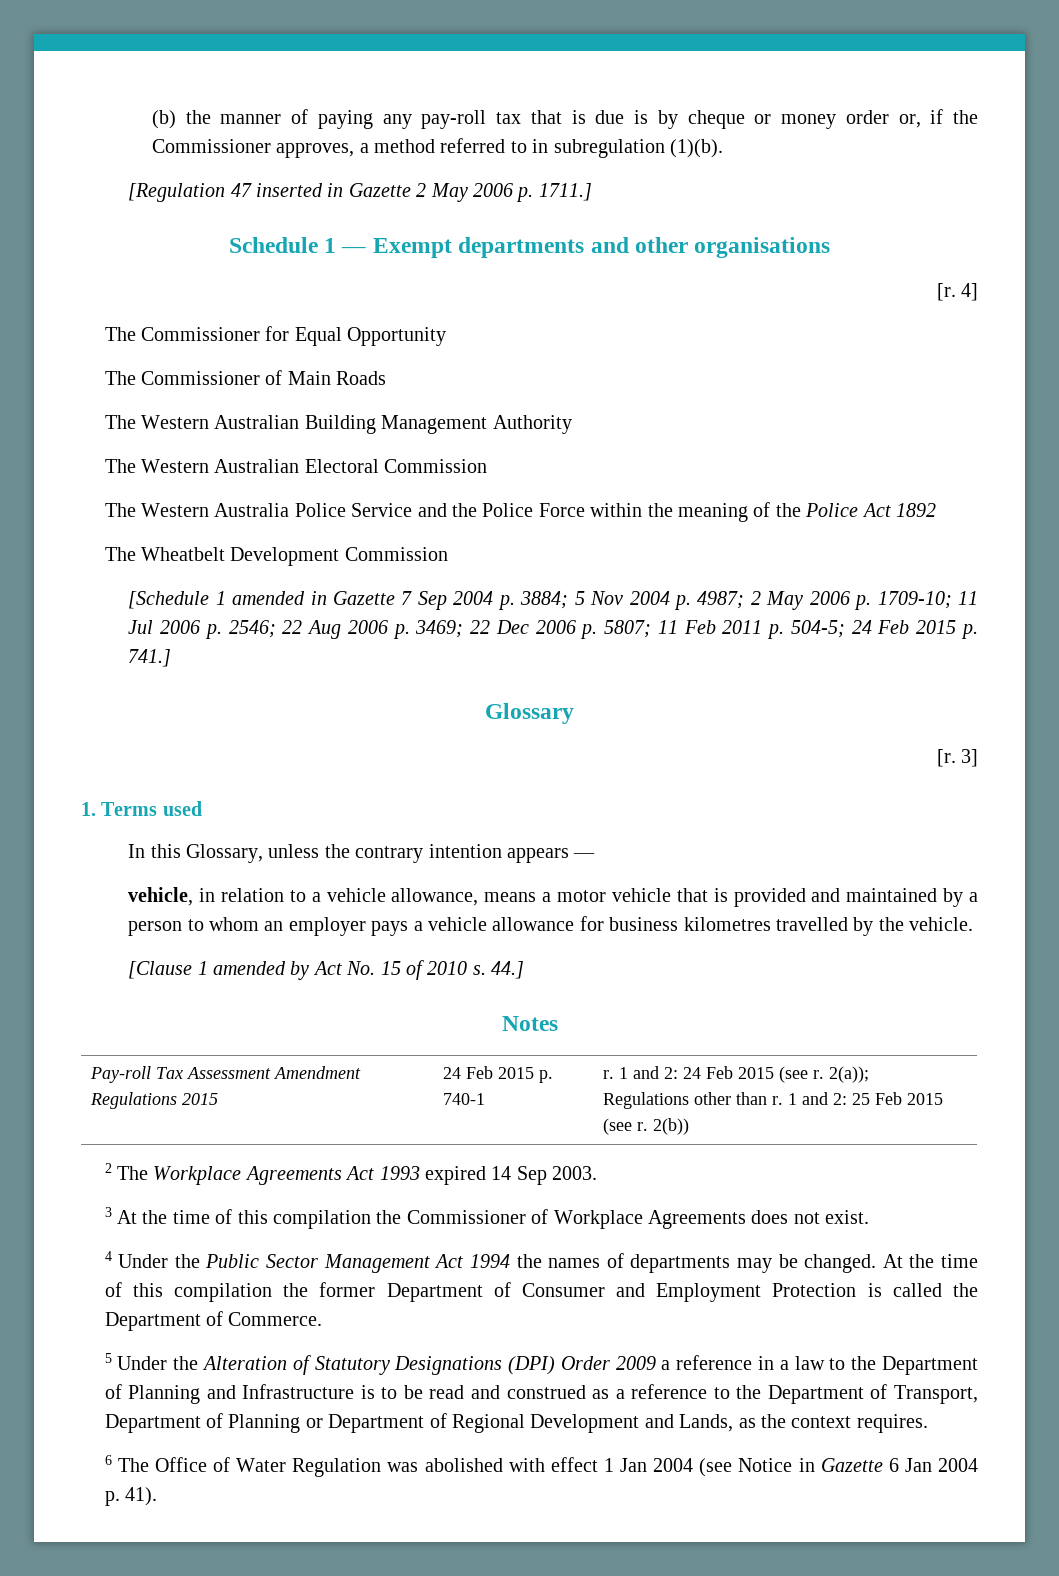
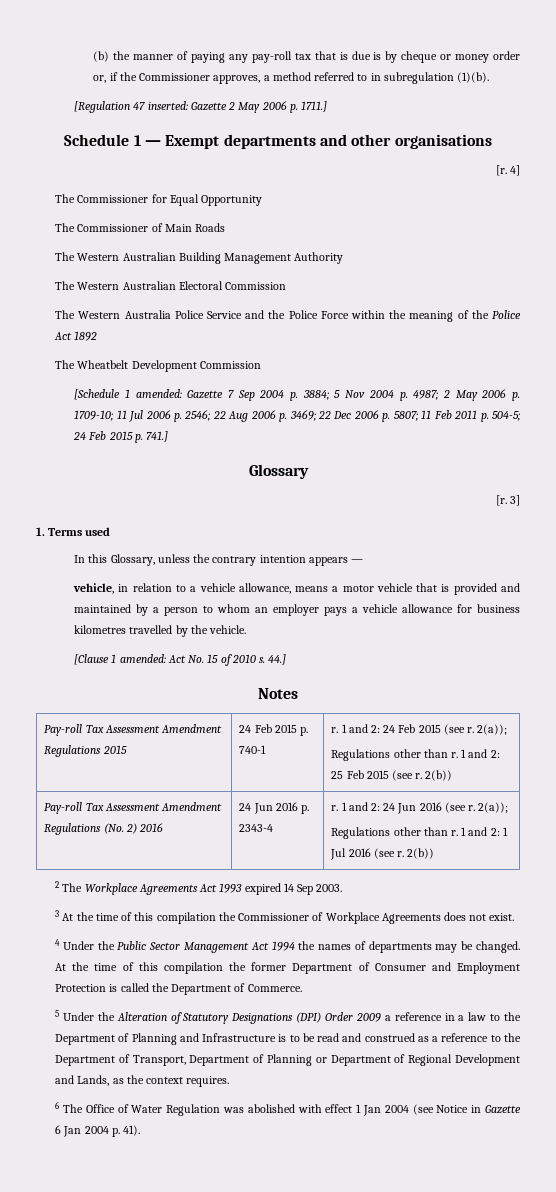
- [Regulation 47 inserted in Gazette 2 May 2006 p. 1711.]
+ [Regulation 47 inserted: Gazette 2 May 2006 p. 1711.]
- [Schedule 1 amended in Gazette 7 Sep 2004 p. 3884; 5 Nov 2004 p. 4987; 2 May 2006 p. 1709-10; 11 Jul 2006 p. 2546; 22 Aug 2006 p. 3469; 22 Dec 2006 p. 5807; 11 Feb 2011 p. 504-5; 24 Feb 2015 p. 741.]
+ [Schedule 1 amended: Gazette 7 Sep 2004 p. 3884; 5 Nov 2004 p. 4987; 2 May 2006 p. 1709-10; 11 Jul 2006 p. 2546; 22 Aug 2006 p. 3469; 22 Dec 2006 p. 5807; 11 Feb 2011 p. 504-5; 24 Feb 2015 p. 741.]
- [Clause 1 amended by Act No. 15 of 2010 s.
+ [Clause 1 amended: Act No. 15 of 2010 s.
+ Pay-roll Tax Assessment Amendment Regulations (No. 2) 2016 | 24 Jun 2016 p. 2343-4 | r. 1 and 2: 24 Jun 2016 (see r. 2(a));
+ Regulations other than r. 1 and 2: 1 Jul 2016 (see r. 2(b))

